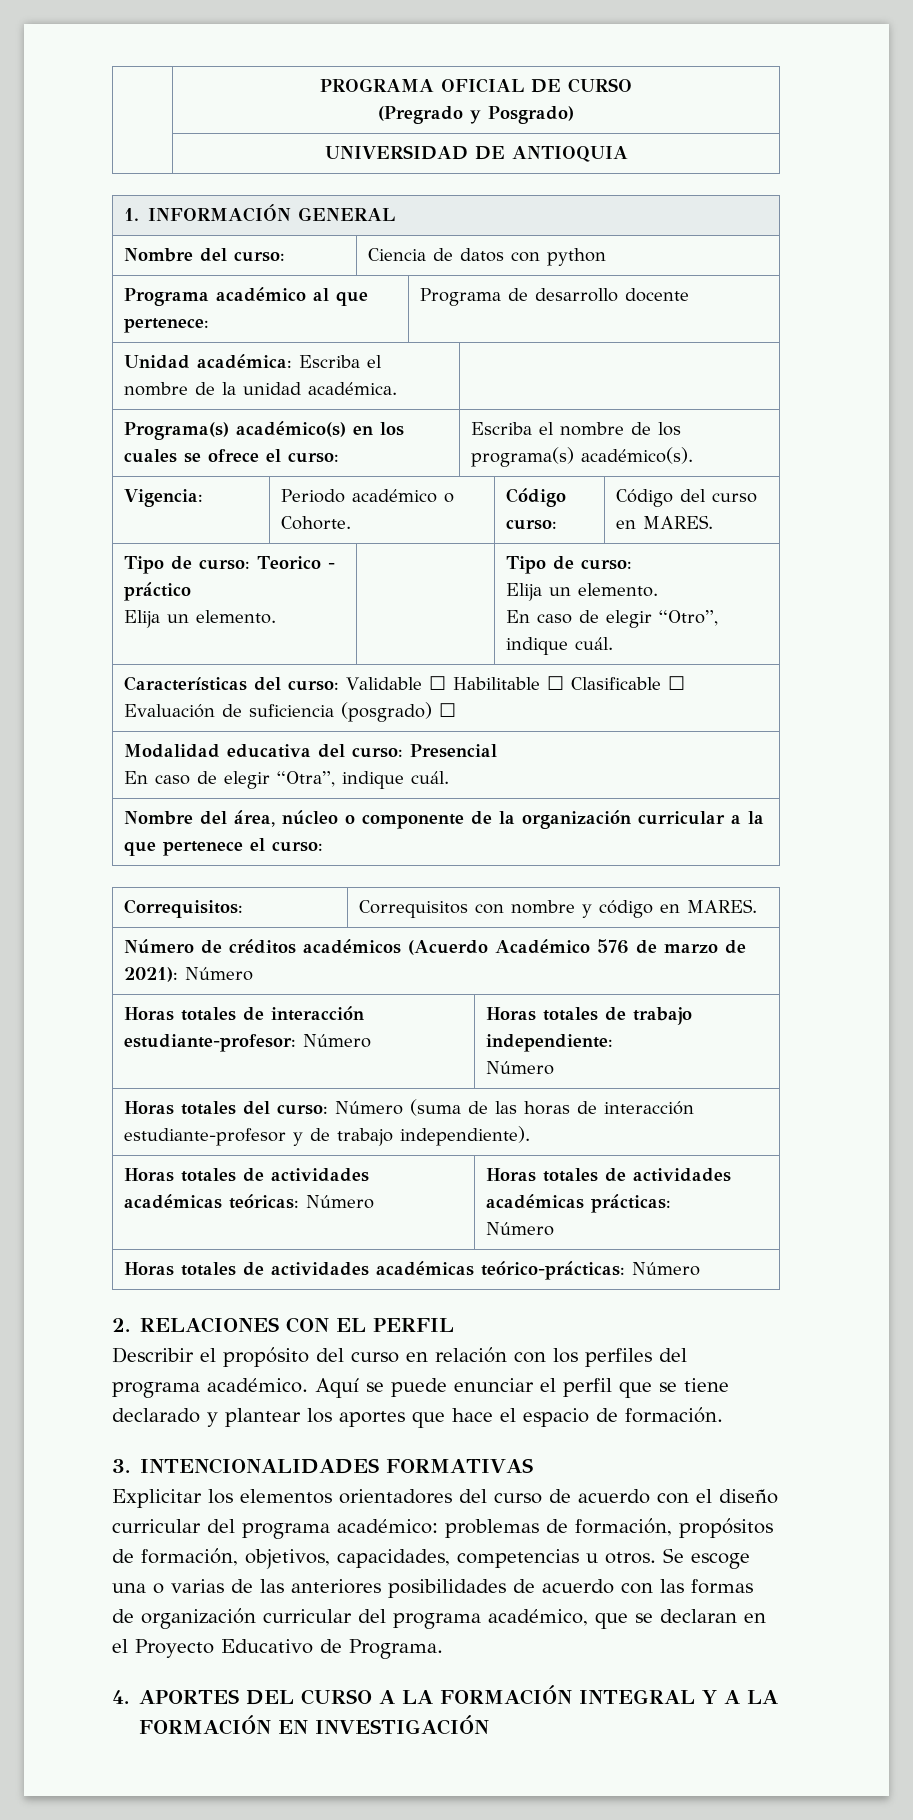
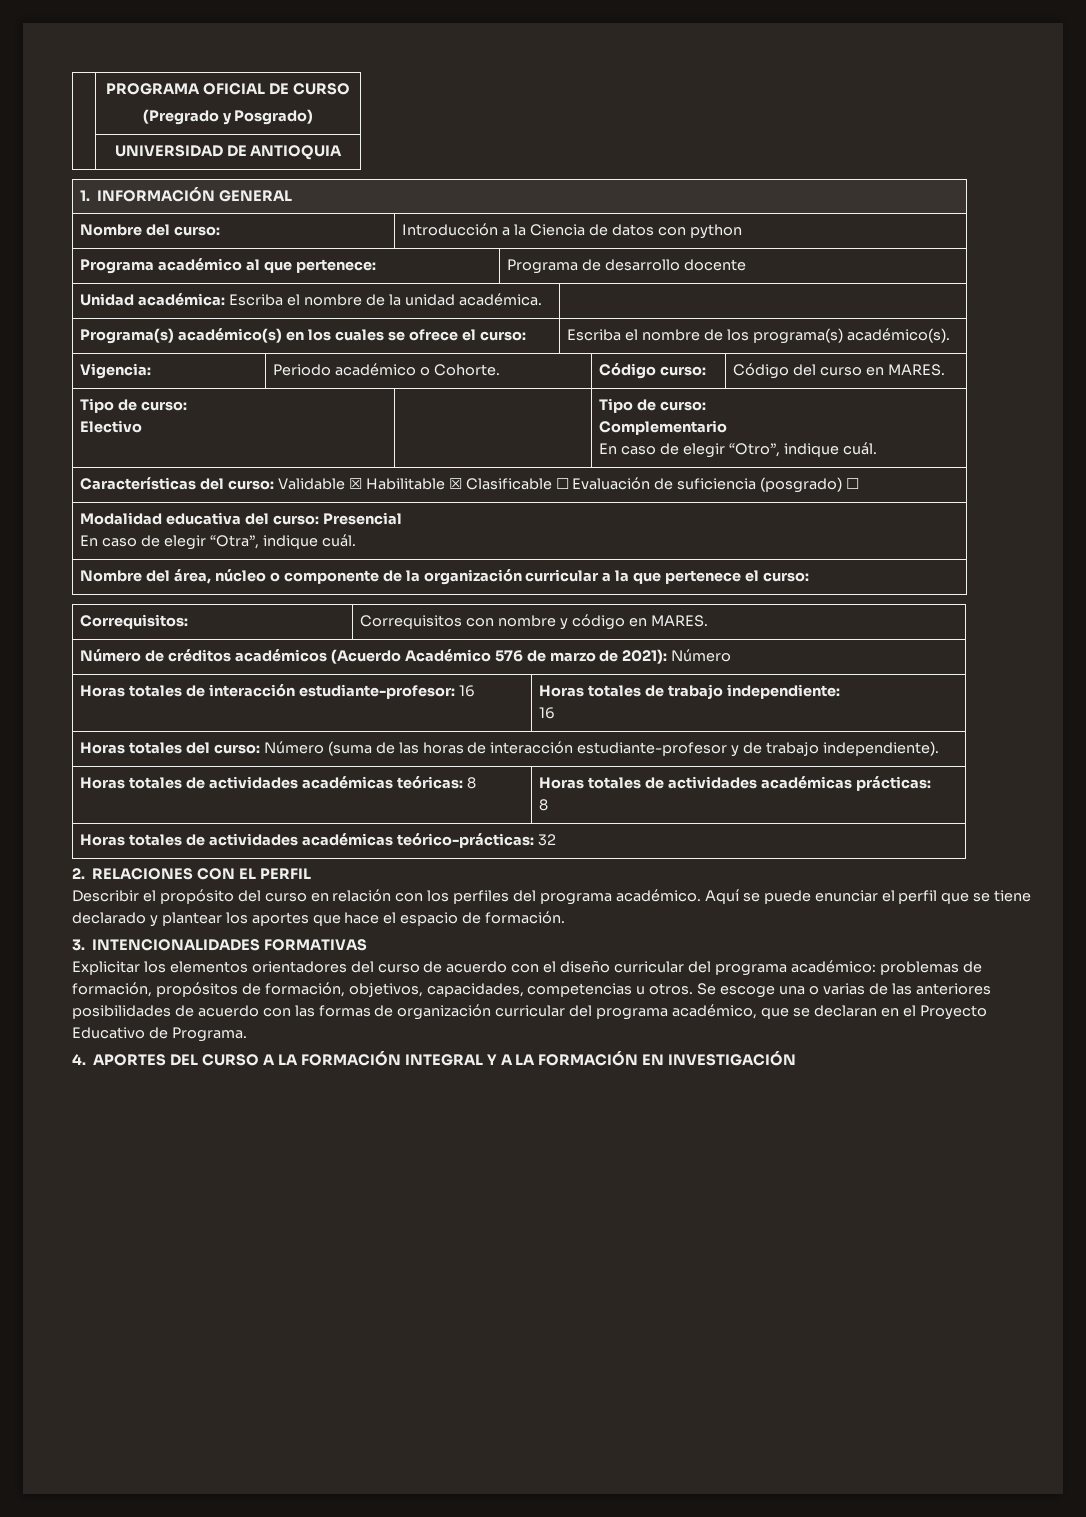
- Nombre del curso: | Ciencia de datos con python
+ Nombre del curso: | Introducción a la Ciencia de datos con python
  Vigencia: | Periodo académico o Cohorte. | Código curso: | Código del curso en MARES.
- Tipo de curso: Teorico - práctico
- Elija un elemento. | | Tipo de curso:
- Elija un elemento.
+ Tipo de curso:
+ Electivo | | Tipo de curso:
+ Complementario
- Características del curso: Validable ☐ Habilitable ☐ Clasificable ☐ Evaluación de suficiencia (posgrado) ☐
+ Características del curso: Validable ☒ Habilitable ☒ Clasificable ☐ Evaluación de suficiencia (posgrado) ☐
- Horas totales de interacción estudiante-profesor: Número | Horas totales de trabajo independiente:
- Número
+ Horas totales de interacción estudiante-profesor: 16 | Horas totales de trabajo independiente:
+ 16
- Horas totales de actividades académicas teóricas: Número | Horas totales de actividades académicas prácticas:
- Número
+ Horas totales de actividades académicas teóricas: 8 | Horas totales de actividades académicas prácticas:
+ 8
- Horas totales de actividades académicas teórico-prácticas: Número
+ Horas totales de actividades académicas teórico-prácticas: 32

